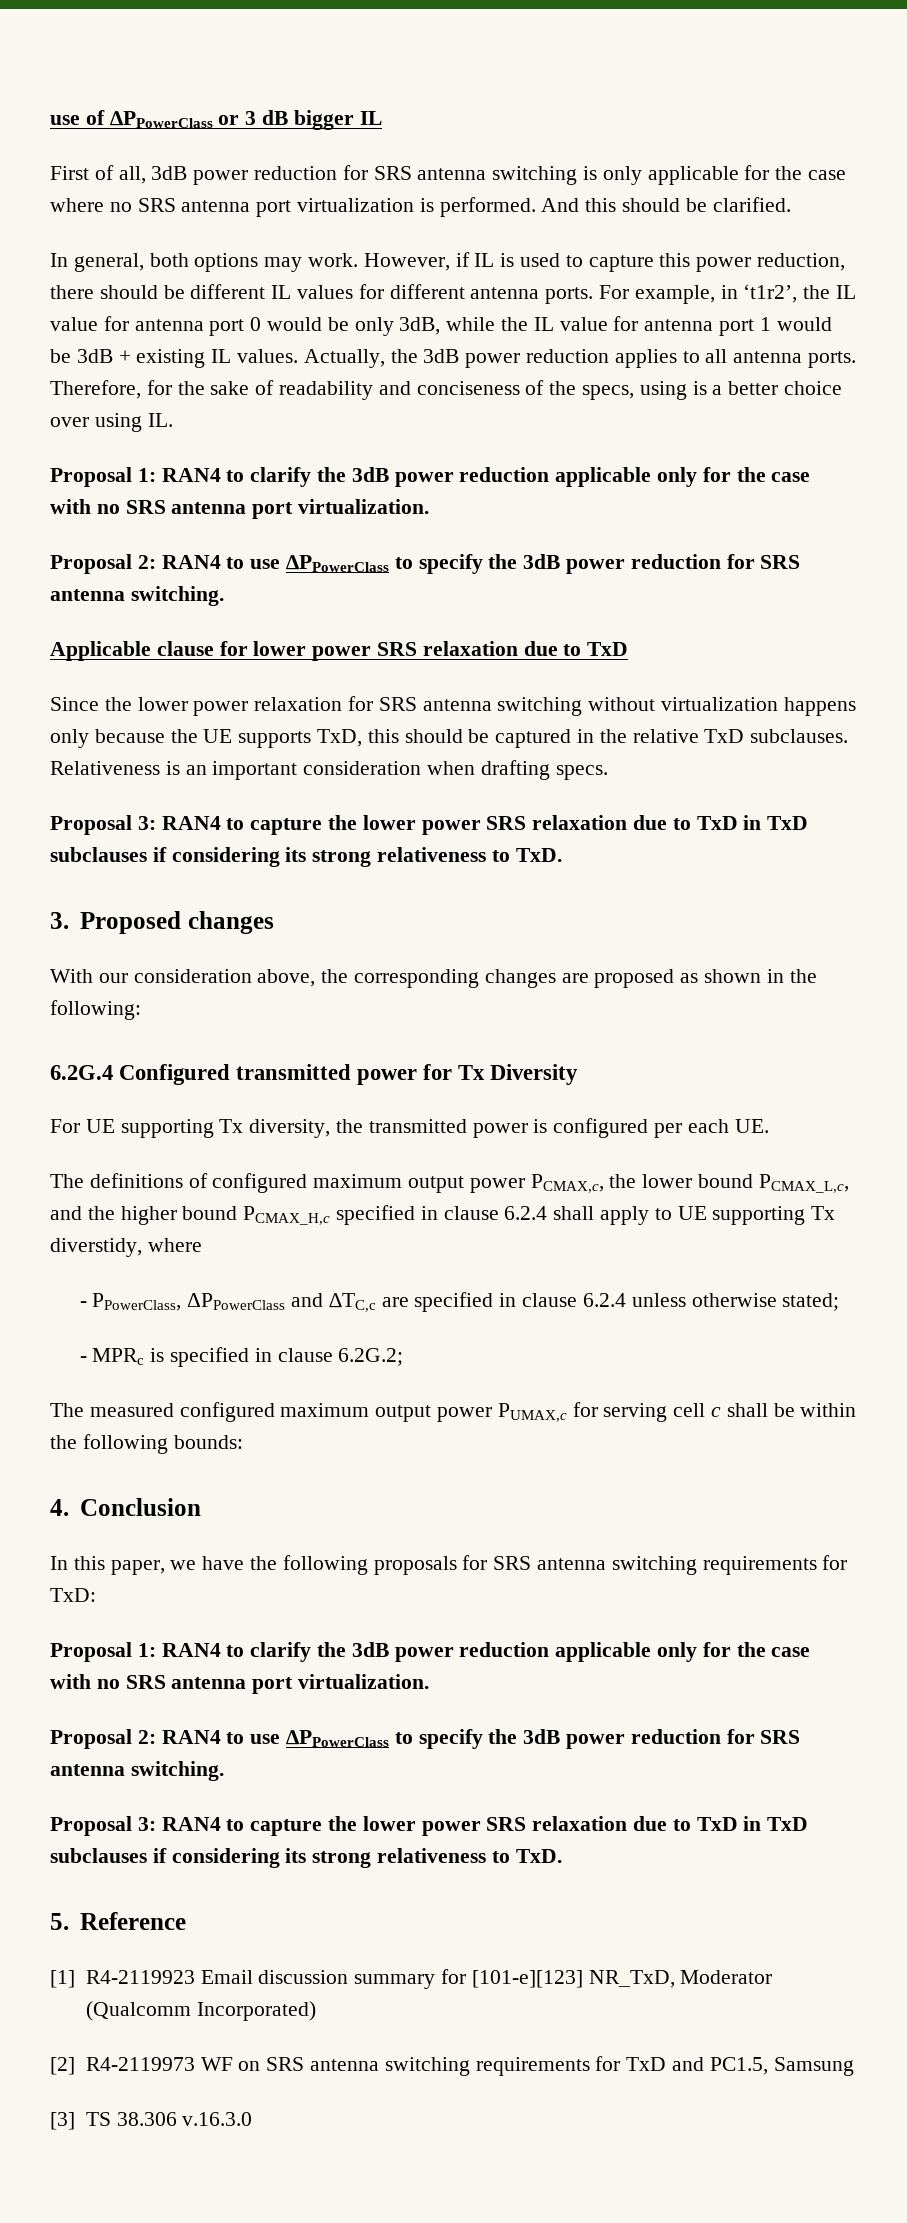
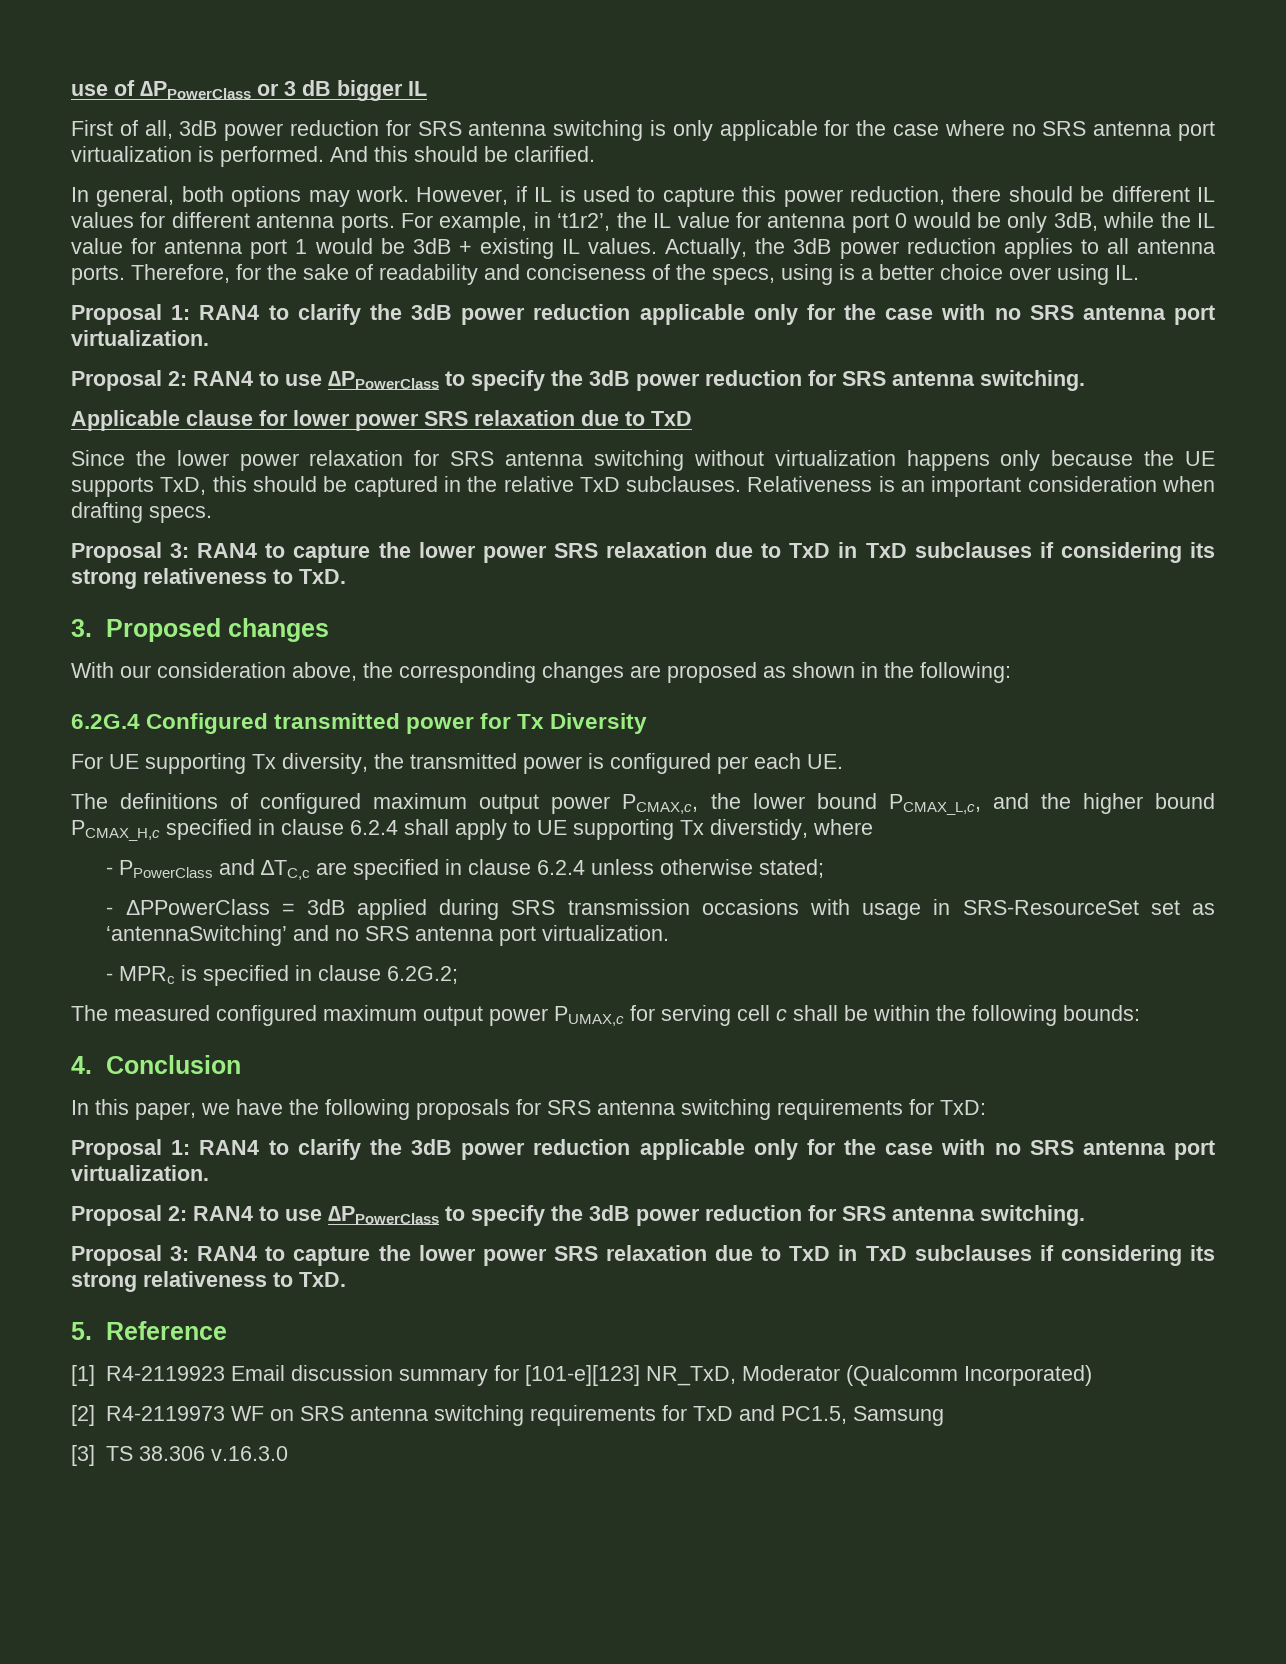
- - PPowerClass, ΔPPowerClass and ∆TC,c are specified in clause 6.2.4 unless otherwise stated;
+ - PPowerClass and ∆TC,c are specified in clause 6.2.4 unless otherwise stated;
+ - ΔPPowerClass = 3dB applied during SRS transmission occasions with usage in SRS-ResourceSet set as ‘antennaSwitching’ and no SRS antenna port virtualization.

